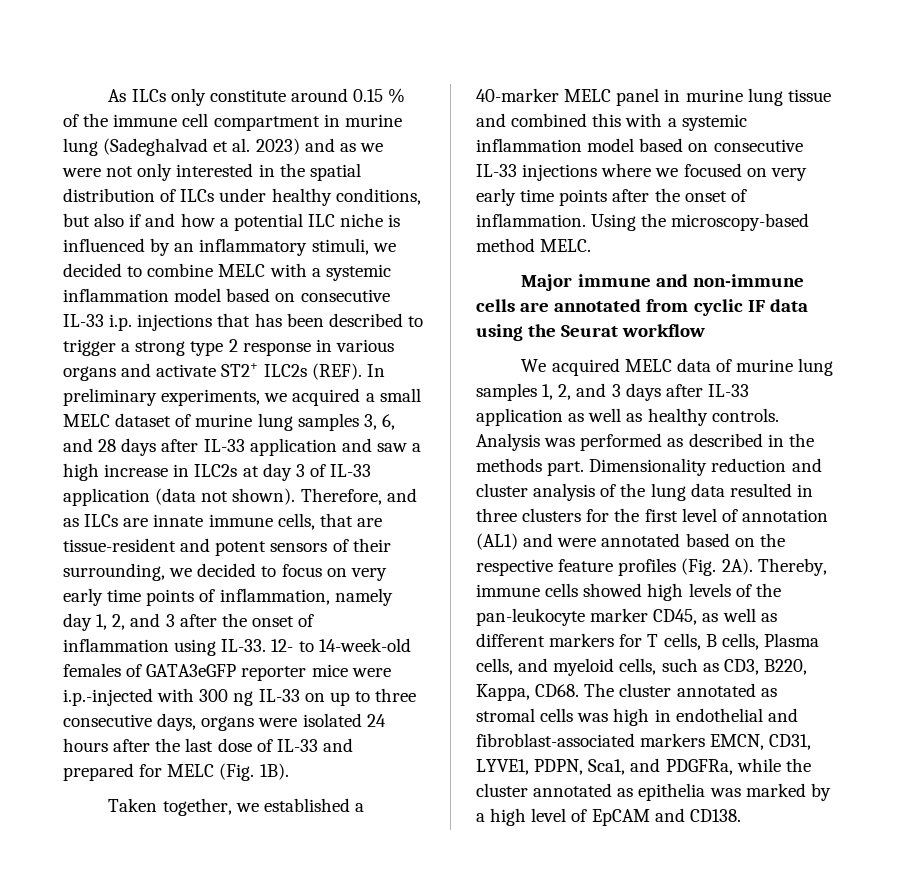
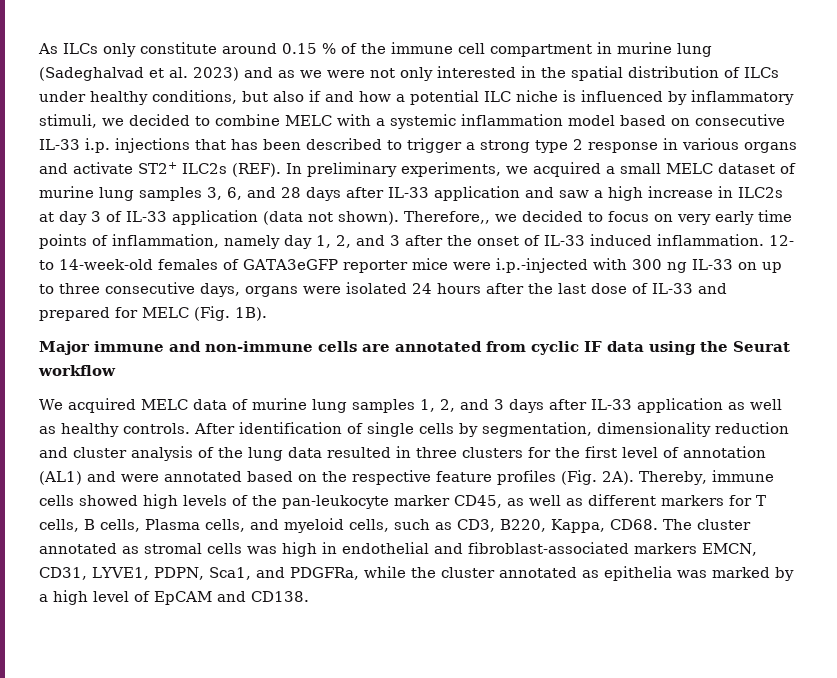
- As ILCs only constitute around 0.15 % of the immune cell compartment in murine lung (Sadeghalvad et al. 2023) and as we were not only interested in the spatial distribution of ILCs under healthy conditions, but also if and how a potential ILC niche is influenced by an inflammatory stimuli, we decided to combine MELC with a systemic inflammation model based on consecutive IL-33 i.p. injections that has been described to trigger a strong type 2 response in various organs and activate ST2+ ILC2s (REF).
+ As ILCs only constitute around 0.15 % of the immune cell compartment in murine lung (Sadeghalvad et al. 2023) and as we were not only interested in the spatial distribution of ILCs under healthy conditions, but also if and how a potential ILC niche is influenced by inflammatory stimuli, we decided to combine MELC with a systemic inflammation model based on consecutive IL-33 i.p. injections that has been described to trigger a strong type 2 response in various organs and activate ST2+ ILC2s (REF).
- Therefore, and as ILCs are innate immune cells, that are tissue-resident and potent sensors of their surrounding, we decided to focus on very early time points of inflammation, namely day 1, 2, and 3 after the onset of inflammation using IL-33.
+ Therefore,, we decided to focus on very early time points of inflammation, namely day 1, 2, and 3 after the onset of IL-33 induced inflammation.
- Taken together, we established a 40-marker MELC panel in murine lung tissue and combined this with a systemic inflammation model based on consecutive IL-33 injections where we focused on very early time points after the onset of inflammation. Using the microscopy-based method MELC.
- Analysis was performed as described in the methods part. Dimensionality reduction and cluster analysis of the lung data resulted in three clusters for the first level of annotation (AL1) and were annotated based on the respective feature profiles (Fig. 2A).
+ After identification of single cells by segmentation, dimensionality reduction and cluster analysis of the lung data resulted in three clusters for the first level of annotation (AL1) and were annotated based on the respective feature profiles (Fig. 2A).

